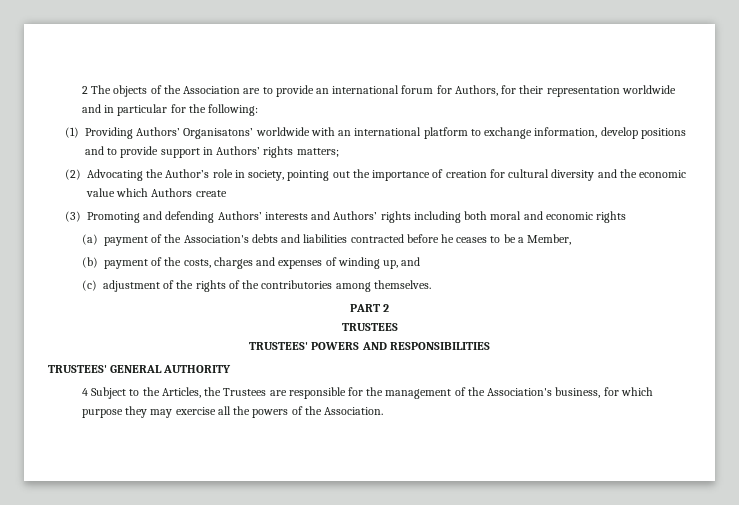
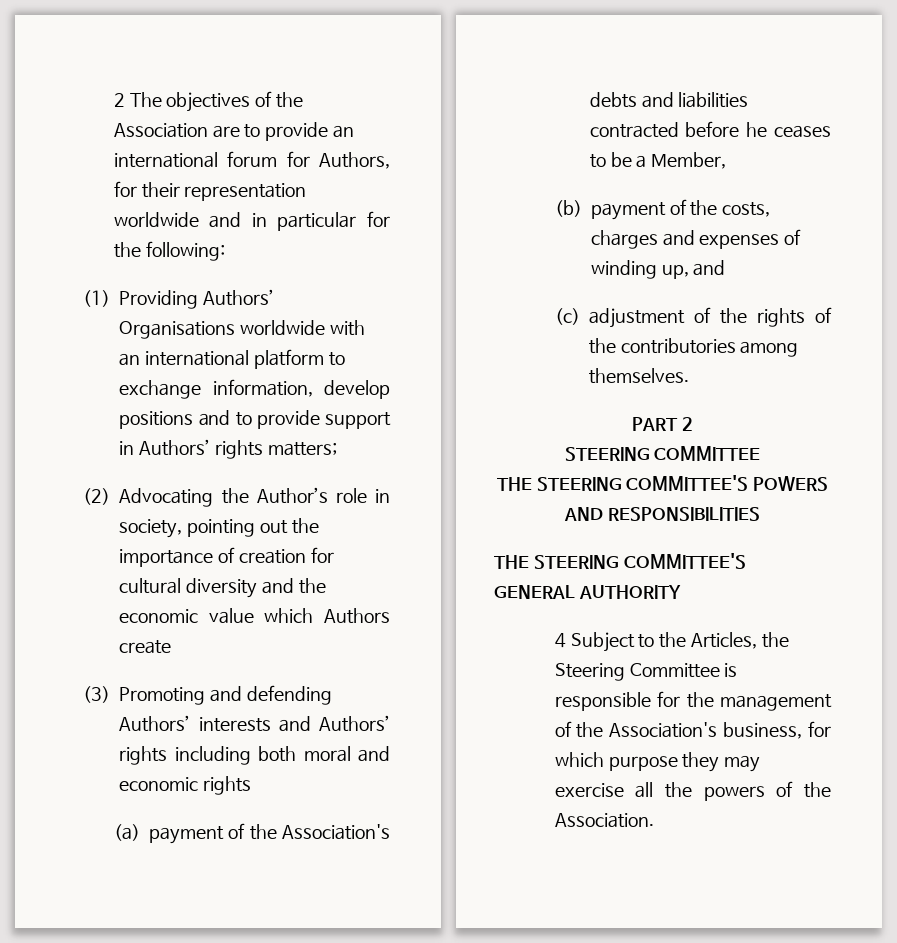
- 2 The objects of the Association are to provide an international forum for Authors, for their representation worldwide and in particular for the following:
+ 2 The objectives of the Association are to provide an international forum for Authors, for their representation worldwide and in particular for the following:
- (1) Providing Authors’ Organisatons’ worldwide with an international platform to exchange information, develop positions and to provide support in Authors’ rights matters;
+ (1) Providing Authors’ Organisations worldwide with an international platform to exchange information, develop positions and to provide support in Authors’ rights matters;
- TRUSTEES
- TRUSTEES' POWERS AND RESPONSIBILITIES
+ STEERING COMMITTEE
+ THE STEERING COMMITTEE'S POWERS AND RESPONSIBILITIES
- TRUSTEES' GENERAL AUTHORITY
+ THE STEERING COMMITTEE'S GENERAL AUTHORITY
- 4 Subject to the Articles, the Trustees are responsible for the management of the Association's business, for which purpose they may exercise all the powers of the Association.
+ 4 Subject to the Articles, the Steering Committee is responsible for the management of the Association's business, for which purpose they may exercise all the powers of the Association.

